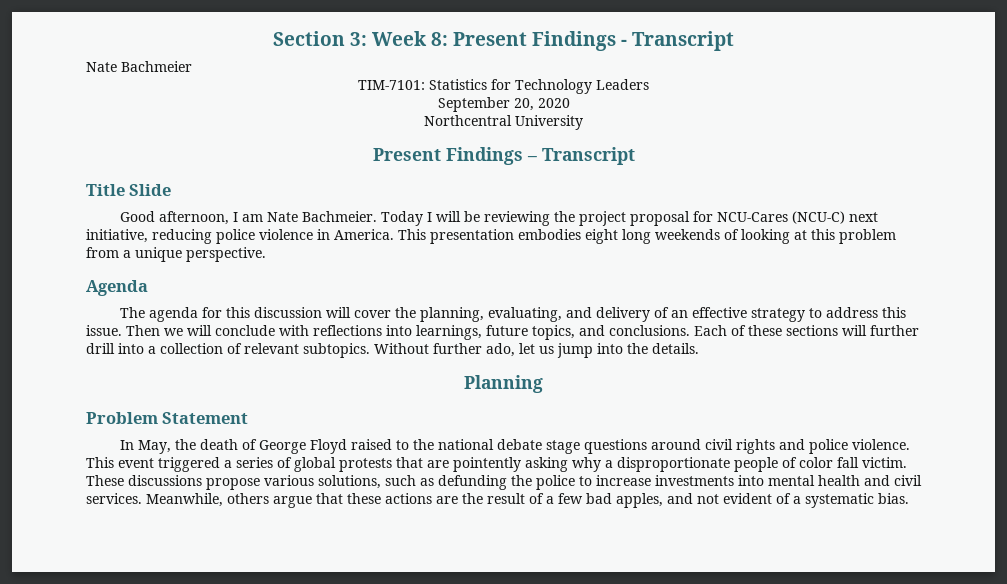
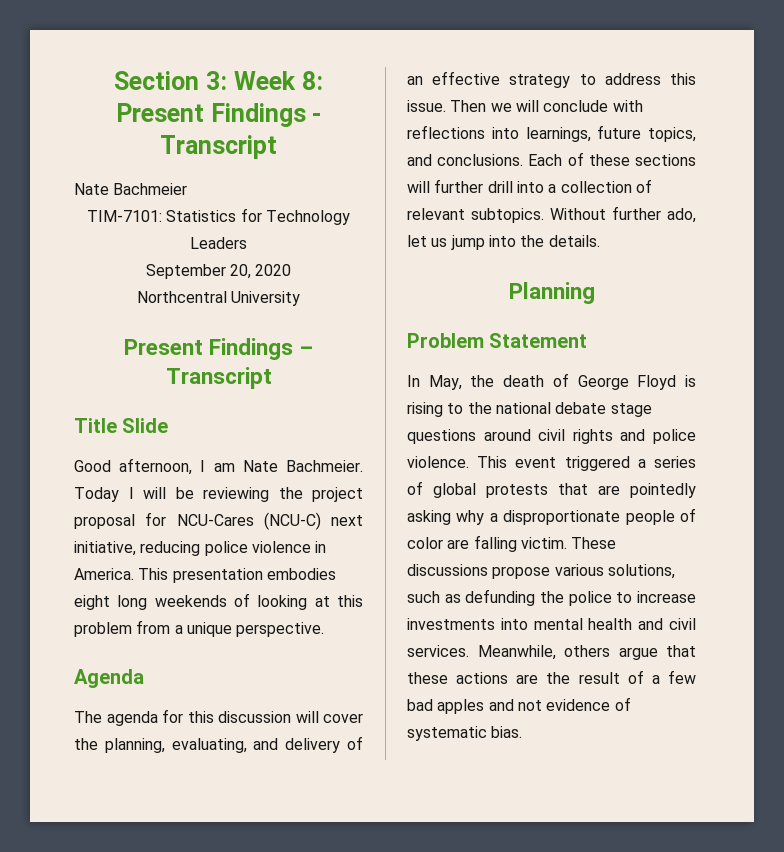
- In May, the death of George Floyd raised to the national debate stage questions around civil rights and police violence.
+ In May, the death of George Floyd is rising to the national debate stage questions around civil rights and police violence.
- This event triggered a series of global protests that are pointently asking why a disproportionate people of color fall victim.
+ This event triggered a series of global protests that are pointedly asking why a disproportionate people of color are falling victim.
- Meanwhile, others argue that these actions are the result of a few bad apples, and not evident of a systematic bias.
+ Meanwhile, others argue that these actions are the result of a few bad apples and not evidence of systematic bias.

